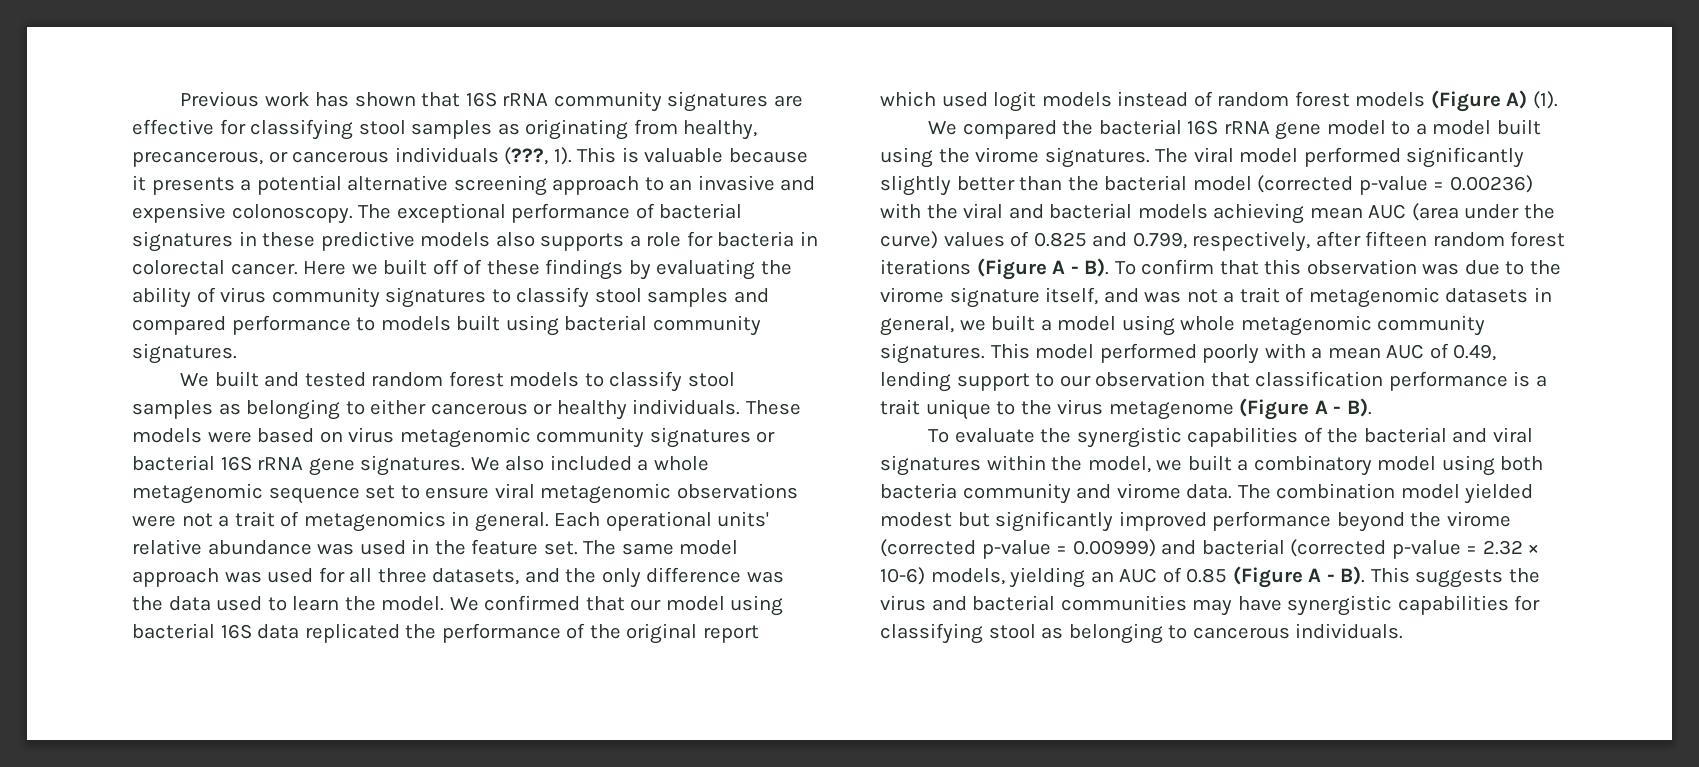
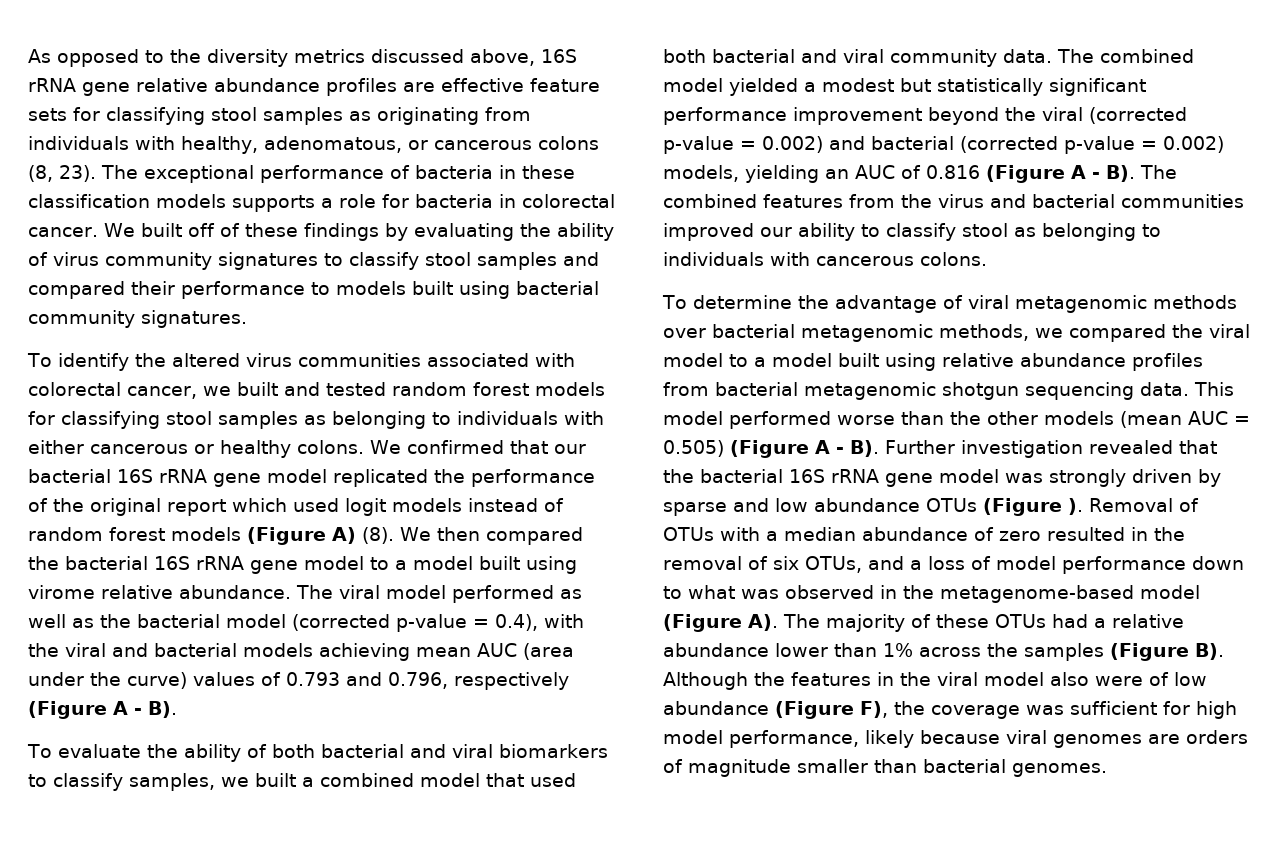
- Previous work has shown that 16S rRNA community signatures are effective for classifying stool samples as originating from healthy, precancerous, or cancerous individuals (???, 1). This is valuable because it presents a potential alternative screening approach to an invasive and expensive colonoscopy. The exceptional performance of bacterial signatures in these predictive models also supports a role for bacteria in colorectal cancer.
+ As opposed to the diversity metrics discussed above, 16S rRNA gene relative abundance profiles are effective feature sets for classifying stool samples as originating from individuals with healthy, adenomatous, or cancerous colons (8, 23). The exceptional performance of bacteria in these classification models supports a role for bacteria in colorectal cancer.
- Here we built off of these findings by evaluating the ability of virus community signatures to classify stool samples and compared performance to models built using bacterial community signatures.
+ We built off of these findings by evaluating the ability of virus community signatures to classify stool samples and compared their performance to models built using bacterial community signatures.
- We built and tested random forest models to classify stool samples as belonging to either cancerous or healthy individuals. These models were based on virus metagenomic community signatures or bacterial 16S rRNA gene signatures. We also included a whole metagenomic sequence set to ensure viral metagenomic observations were not a trait of metagenomics in general. Each operational units' relative abundance was used in the feature set. The same model approach was used for all three datasets, and the only difference was the data used to learn the model. We confirmed that our model using bacterial 16S data replicated the performance of the original report which used logit models instead of random forest models (Figure A) (1).
- We compared the bacterial 16S rRNA gene model to a model built using the virome signatures.
+ To identify the altered virus communities associated with colorectal cancer, we built and tested random forest models for classifying stool samples as belonging to individuals with either cancerous or healthy colons. We confirmed that our bacterial 16S rRNA gene model replicated the performance of the original report which used logit models instead of random forest models (Figure A) (8). We then compared the bacterial 16S rRNA gene model to a model built using virome relative abundance.
- The viral model performed significantly slightly better than the bacterial model (corrected p-value = 0.00236) with the viral and bacterial models achieving mean AUC (area under the curve) values of 0.825 and 0.799, respectively, after fifteen random forest iterations (Figure A - B). To confirm that this observation was due to the virome signature itself, and was not a trait of metagenomic datasets in general, we built a model using whole metagenomic community signatures. This model performed poorly with a mean AUC of 0.49, lending support to our observation that classification performance is a trait unique to the virus metagenome (Figure A - B).
+ The viral model performed as well as the bacterial model (corrected p-value = 0.4), with the viral and bacterial models achieving mean AUC (area under the curve) values of 0.793 and 0.796, respectively (Figure A - B).
- To evaluate the synergistic capabilities of the bacterial and viral signatures within the model, we built a combinatory model using both bacteria community and virome data.
+ To evaluate the ability of both bacterial and viral biomarkers to classify samples, we built a combined model that used both bacterial and viral community data.
- The combination model yielded modest but significantly improved performance beyond the virome (corrected p-value = 0.00999) and bacterial (corrected p-value = 2.32 × 10-6) models, yielding an AUC of 0.85 (Figure A - B). This suggests the virus and bacterial communities may have synergistic capabilities for classifying stool as belonging to cancerous individuals.
+ The combined model yielded a modest but statistically significant performance improvement beyond the viral (corrected p-value = 0.002) and bacterial (corrected p-value = 0.002) models, yielding an AUC of 0.816 (Figure A - B). The combined features from the virus and bacterial communities improved our ability to classify stool as belonging to individuals with cancerous colons.
+ To determine the advantage of viral metagenomic methods over bacterial metagenomic methods, we compared the viral model to a model built using relative abundance profiles from bacterial metagenomic shotgun sequencing data. This model performed worse than the other models (mean AUC = 0.505) (Figure A - B). Further investigation revealed that the bacterial 16S rRNA gene model was strongly driven by sparse and low abundance OTUs (Figure ). Removal of OTUs with a median abundance of zero resulted in the removal of six OTUs, and a loss of model performance down to what was observed in the metagenome-based model (Figure A). The majority of these OTUs had a relative abundance lower than 1% across the samples (Figure B). Although the features in the viral model also were of low abundance (Figure F), the coverage was sufficient for high model performance, likely because viral genomes are orders of magnitude smaller than bacterial genomes.

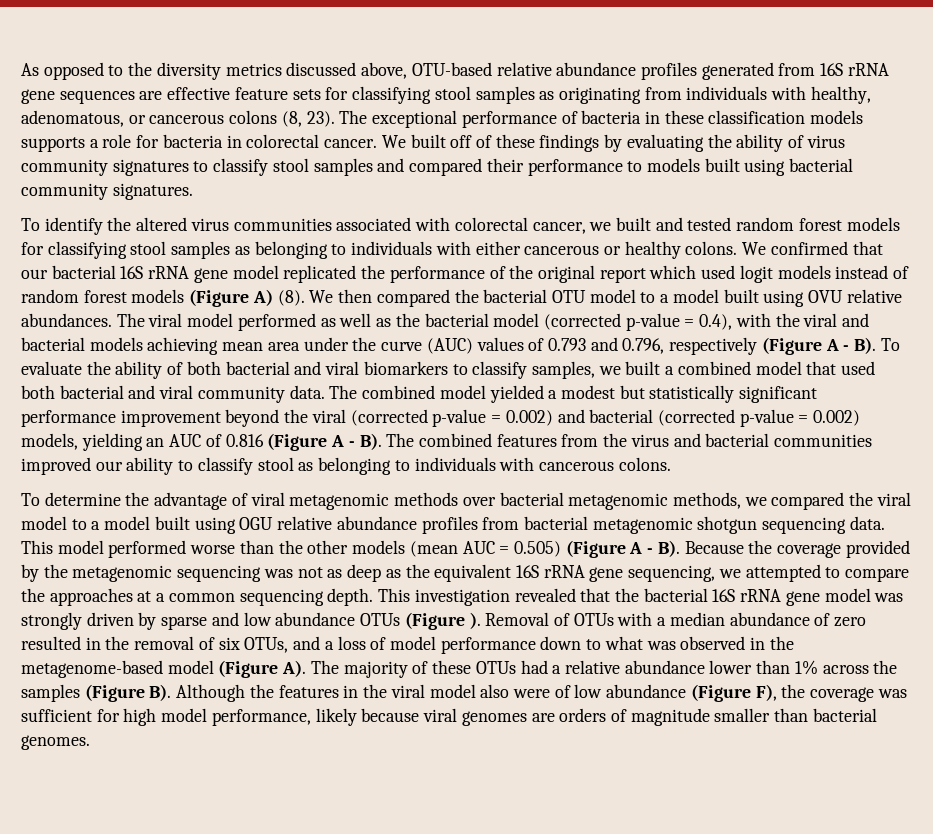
- As opposed to the diversity metrics discussed above, 16S rRNA gene relative abundance profiles are effective feature sets for classifying stool samples as originating from individuals with healthy, adenomatous, or cancerous colons (8, 23).
+ As opposed to the diversity metrics discussed above, OTU-based relative abundance profiles generated from 16S rRNA gene sequences are effective feature sets for classifying stool samples as originating from individuals with healthy, adenomatous, or cancerous colons (8, 23).
- We then compared the bacterial 16S rRNA gene model to a model built using virome relative abundance.
+ We then compared the bacterial OTU model to a model built using OVU relative abundances.
- The viral model performed as well as the bacterial model (corrected p-value = 0.4), with the viral and bacterial models achieving mean AUC (area under the curve) values of 0.793 and 0.796, respectively (Figure A - B).
- To evaluate the ability of both bacterial and viral biomarkers to classify samples, we built a combined model that used both bacterial and viral community data.
+ The viral model performed as well as the bacterial model (corrected p-value = 0.4), with the viral and bacterial models achieving mean area under the curve (AUC) values of 0.793 and 0.796, respectively (Figure A - B). To evaluate the ability of both bacterial and viral biomarkers to classify samples, we built a combined model that used both bacterial and viral community data.
- To determine the advantage of viral metagenomic methods over bacterial metagenomic methods, we compared the viral model to a model built using relative abundance profiles from bacterial metagenomic shotgun sequencing data.
+ To determine the advantage of viral metagenomic methods over bacterial metagenomic methods, we compared the viral model to a model built using OGU relative abundance profiles from bacterial metagenomic shotgun sequencing data.
- This model performed worse than the other models (mean AUC = 0.505) (Figure A - B). Further investigation revealed that the bacterial 16S rRNA gene model was strongly driven by sparse and low abundance OTUs (Figure ).
+ This model performed worse than the other models (mean AUC = 0.505) (Figure A - B). Because the coverage provided by the metagenomic sequencing was not as deep as the equivalent 16S rRNA gene sequencing, we attempted to compare the approaches at a common sequencing depth. This investigation revealed that the bacterial 16S rRNA gene model was strongly driven by sparse and low abundance OTUs (Figure ).

